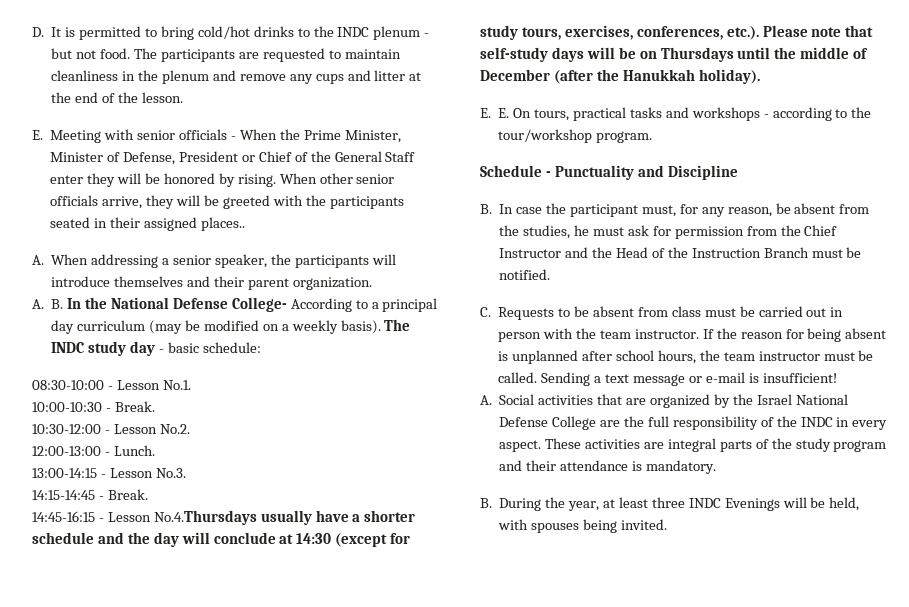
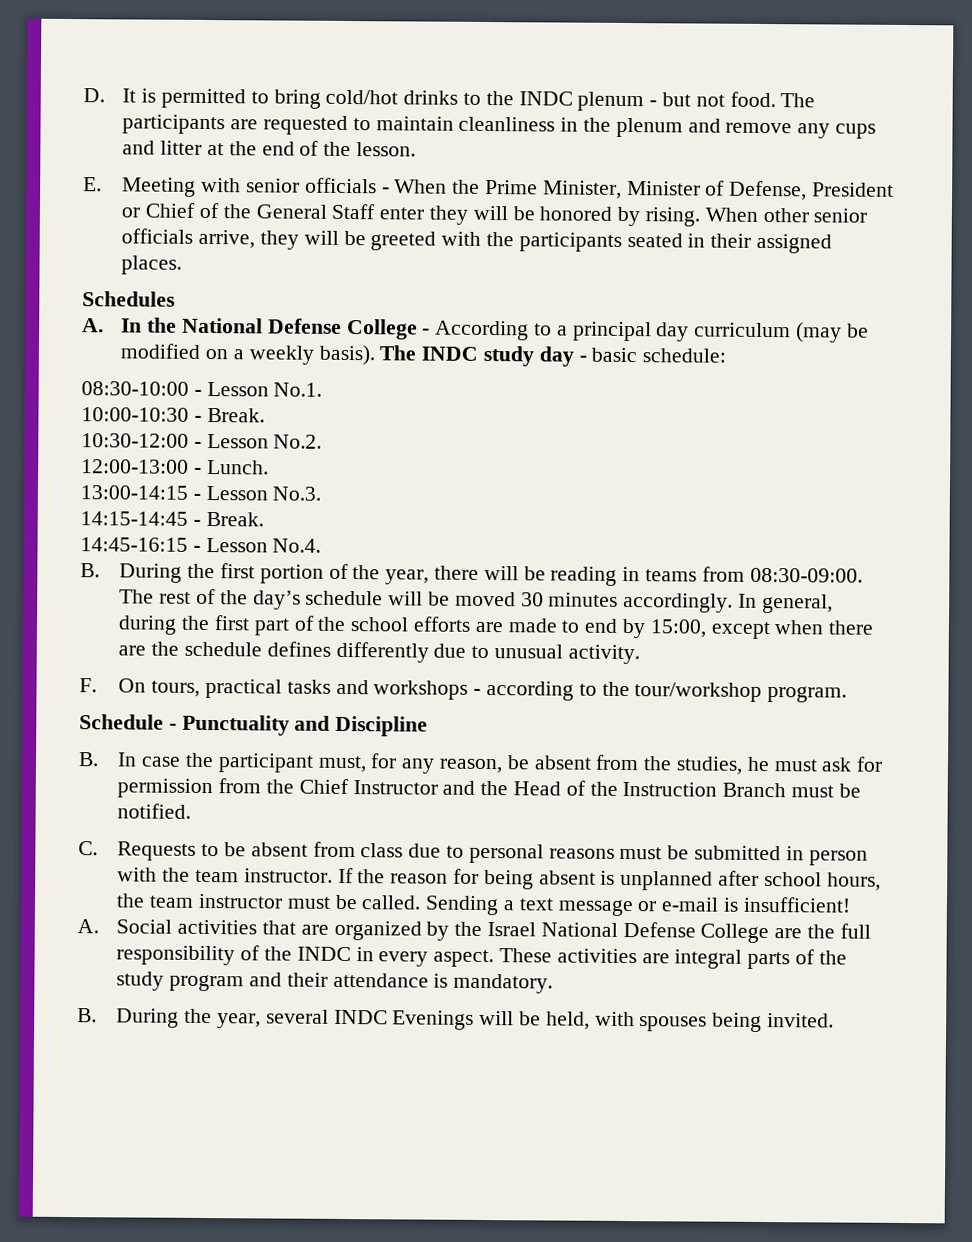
- When other senior officials arrive, they will be greeted with the participants seated in their assigned places..
- A. When addressing a senior speaker, the participants will introduce themselves and their parent organization.
- A. B. In the National Defense College- According to a principal day curriculum (may be modified on a weekly basis).
+ When other senior officials arrive, they will be greeted with the participants seated in their assigned places.
+ Schedules
+ A. In the National Defense College - According to a principal day curriculum (may be modified on a weekly basis).
- 14:45-16:15 - Lesson No.4.Thursdays usually have a shorter schedule and the day will conclude at 14:30 (except for study tours, exercises, conferences, etc.). Please note that self-study days will be on Thursdays until the middle of December (after the Hanukkah holiday).
- E. E. On tours, practical tasks and workshops - according to the tour/workshop program.
+ 14:45-16:15 - Lesson No.4.
+ B. During the first portion of the year, there will be reading in teams from 08:30-09:00. The rest of the day’s schedule will be moved 30 minutes accordingly. In general, during the first part of the school efforts are made to end by 15:00, except when there are the schedule defines differently due to unusual activity.
+ F. On tours, practical tasks and workshops - according to the tour/workshop program.
- C. Requests to be absent from class must be carried out in person with the team instructor.
+ C. Requests to be absent from class due to personal reasons must be submitted in person with the team instructor.
- B. During the year, at least three INDC Evenings will be held, with spouses being invited.
+ B. During the year, several INDC Evenings will be held, with spouses being invited.

